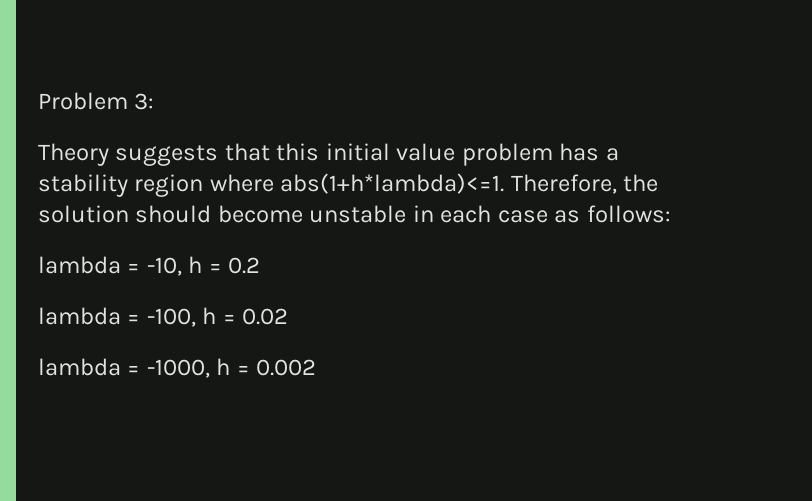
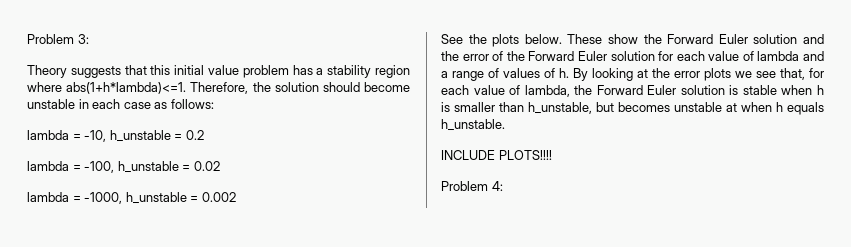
- lambda = -10, h = 0.2
+ lambda = -10, h_unstable = 0.2
- lambda = -100, h = 0.02
+ lambda = -100, h_unstable = 0.02
- lambda = -1000, h = 0.002
+ lambda = -1000, h_unstable = 0.002
+ See the plots below. These show the Forward Euler solution and the error of the Forward Euler solution for each value of lambda and a range of values of h. By looking at the error plots we see that, for each value of lambda, the Forward Euler solution is stable when h is smaller than h_unstable, but becomes unstable at when h equals h_unstable.
+ INCLUDE PLOTS!!!!
+ Problem 4:

